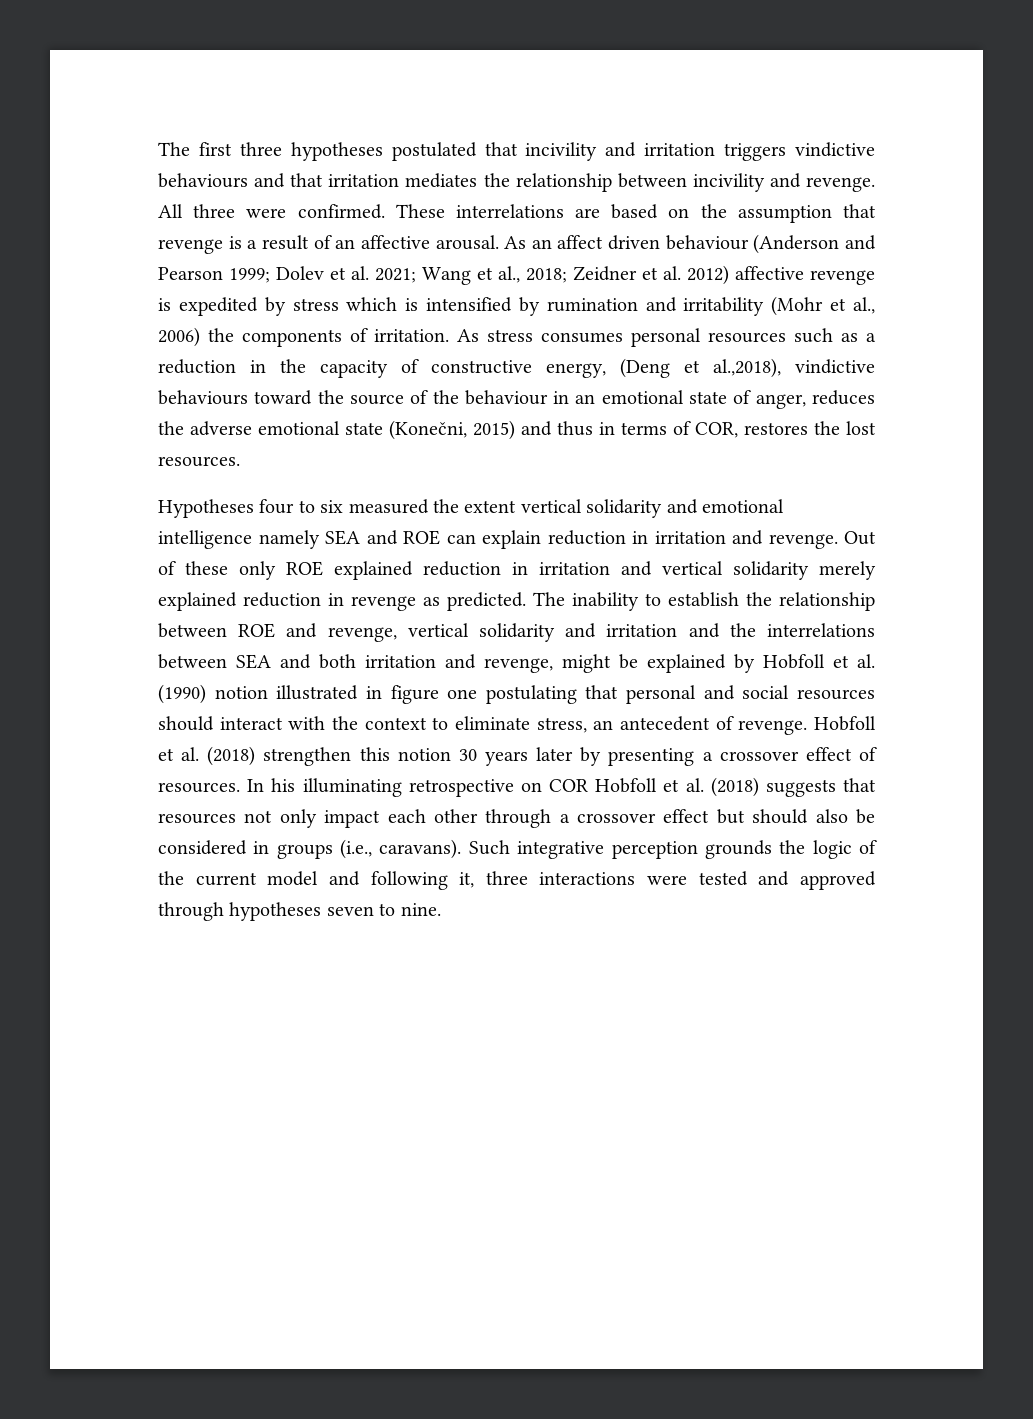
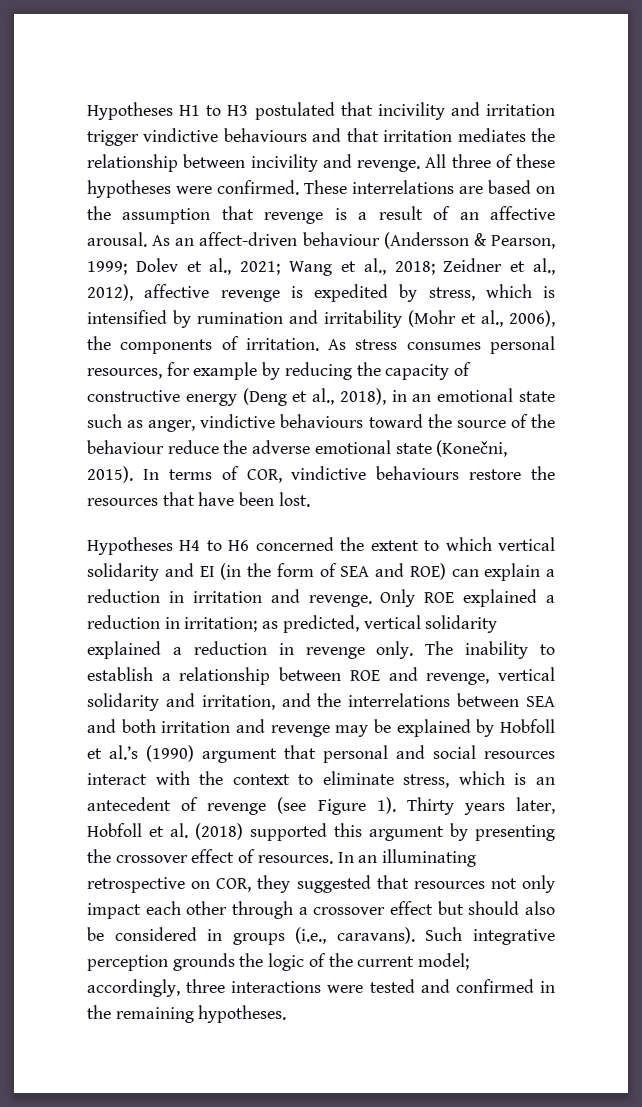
- The first three hypotheses postulated that incivility and irritation triggers vindictive behaviours and that irritation mediates the relationship between incivility and revenge.
+ Hypotheses H1 to H3 postulated that incivility and irritation trigger vindictive behaviours and that irritation mediates the relationship between incivility and revenge.
- All three were confirmed.
+ All three of these hypotheses were confirmed.
- As an affect driven behaviour (Anderson and Pearson 1999; Dolev et al. 2021; Wang et al., 2018; Zeidner et al. 2012) affective revenge is expedited by stress which is intensified by rumination and irritability (Mohr et al., 2006) the components of irritation.
+ As an affect-driven behaviour (Andersson & Pearson, 1999; Dolev et al., 2021; Wang et al., 2018; Zeidner et al., 2012), affective revenge is expedited by stress, which is intensified by rumination and irritability (Mohr et al., 2006), the components of irritation.
- As stress consumes personal resources such as a reduction in the capacity of constructive energy, (Deng et al.,2018), vindictive behaviours toward the source of the behaviour in an emotional state of anger, reduces the adverse emotional state (Konečni, 2015) and thus in terms of COR, restores the lost resources.
- Hypotheses four to six measured the extent vertical solidarity and emotional intelligence namely SEA and ROE can explain reduction in irritation and revenge.
+ As stress consumes personal resources, for example by reducing the capacity of constructive energy (Deng et al., 2018), in an emotional state such as anger, vindictive behaviours toward the source of the behaviour reduce the adverse emotional state (Konečni, 2015). In terms of COR, vindictive behaviours restore the resources that have been lost.
+ Hypotheses H4 to H6 concerned the extent to which vertical solidarity and EI (in the form of SEA and ROE) can explain a reduction in irritation and revenge.
- Out of these only ROE explained reduction in irritation and vertical solidarity merely explained reduction in revenge as predicted.
+ Only ROE explained a reduction in irritation; as predicted, vertical solidarity explained a reduction in revenge only.
- The inability to establish the relationship between ROE and revenge, vertical solidarity and irritation and the interrelations between SEA and both irritation and revenge, might be explained by Hobfoll et al. (1990) notion illustrated in figure one postulating that personal and social resources should interact with the context to eliminate stress, an antecedent of revenge. Hobfoll et al. (2018) strengthen this notion 30 years later by presenting a crossover effect of resources.
+ The inability to establish a relationship between ROE and revenge, vertical solidarity and irritation, and the interrelations between SEA and both irritation and revenge may be explained by Hobfoll et al.’s (1990) argument that personal and social resources interact with the context to eliminate stress, which is an antecedent of revenge (see Figure 1). Thirty years later, Hobfoll et al. (2018) supported this argument by presenting the crossover effect of resources.
- In his illuminating retrospective on COR Hobfoll et al. (2018) suggests that resources not only impact each other through a crossover effect but should also be considered in groups (i.e., caravans).
+ In an illuminating retrospective on COR, they suggested that resources not only impact each other through a crossover effect but should also be considered in groups (i.e., caravans).
- Such integrative perception grounds the logic of the current model and following it, three interactions were tested and approved through hypotheses seven to nine.
+ Such integrative perception grounds the logic of the current model; accordingly, three interactions were tested and confirmed in the remaining hypotheses.

